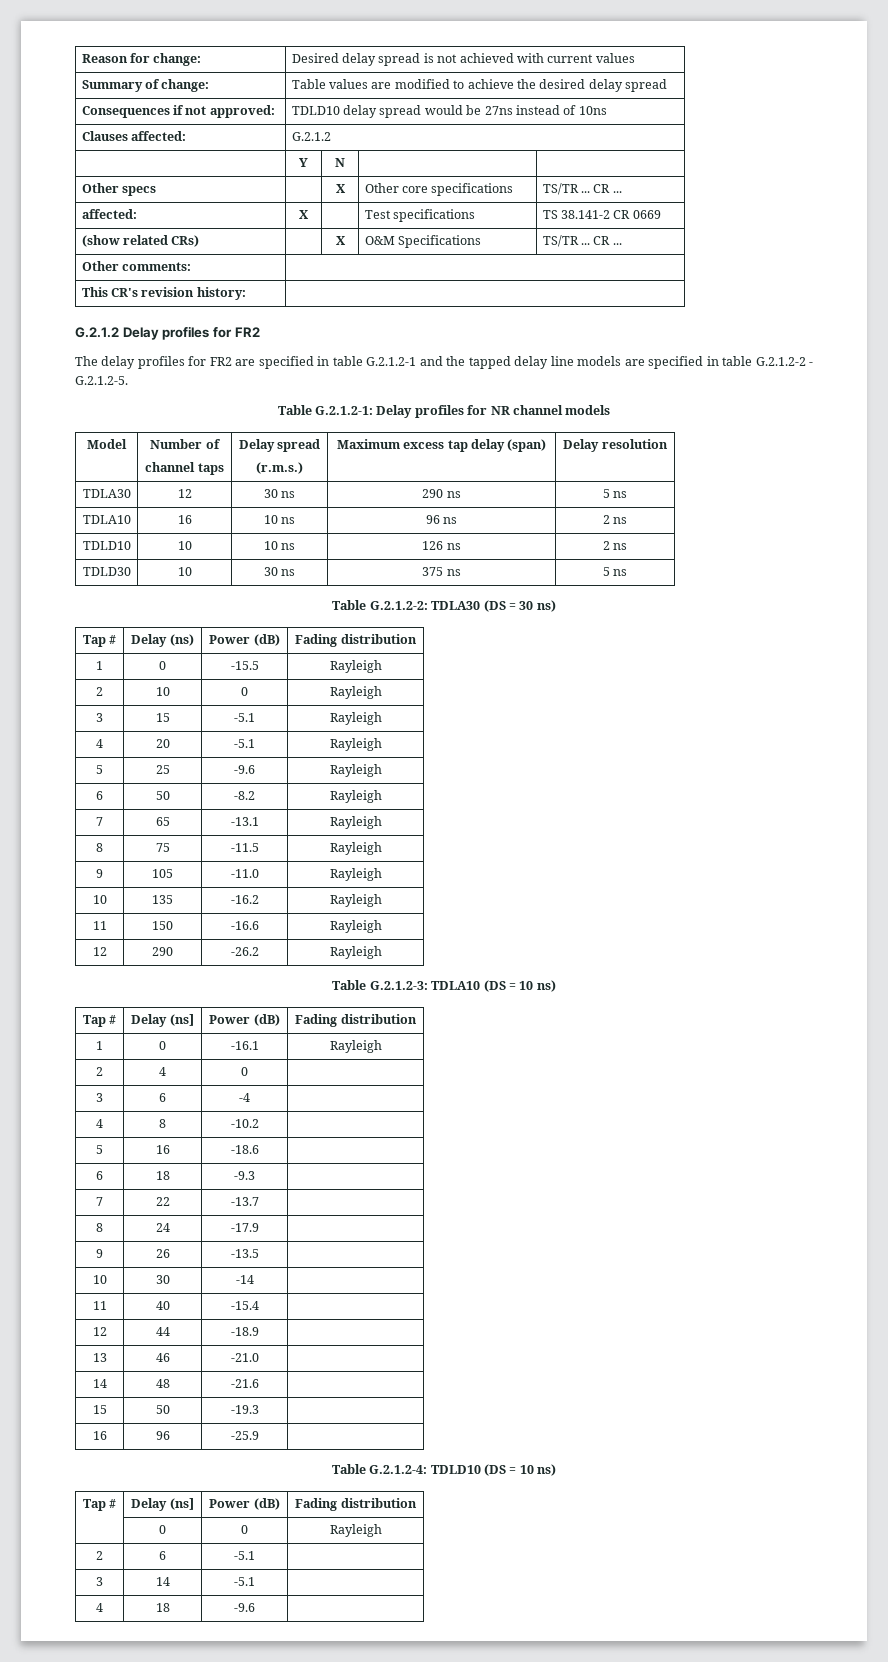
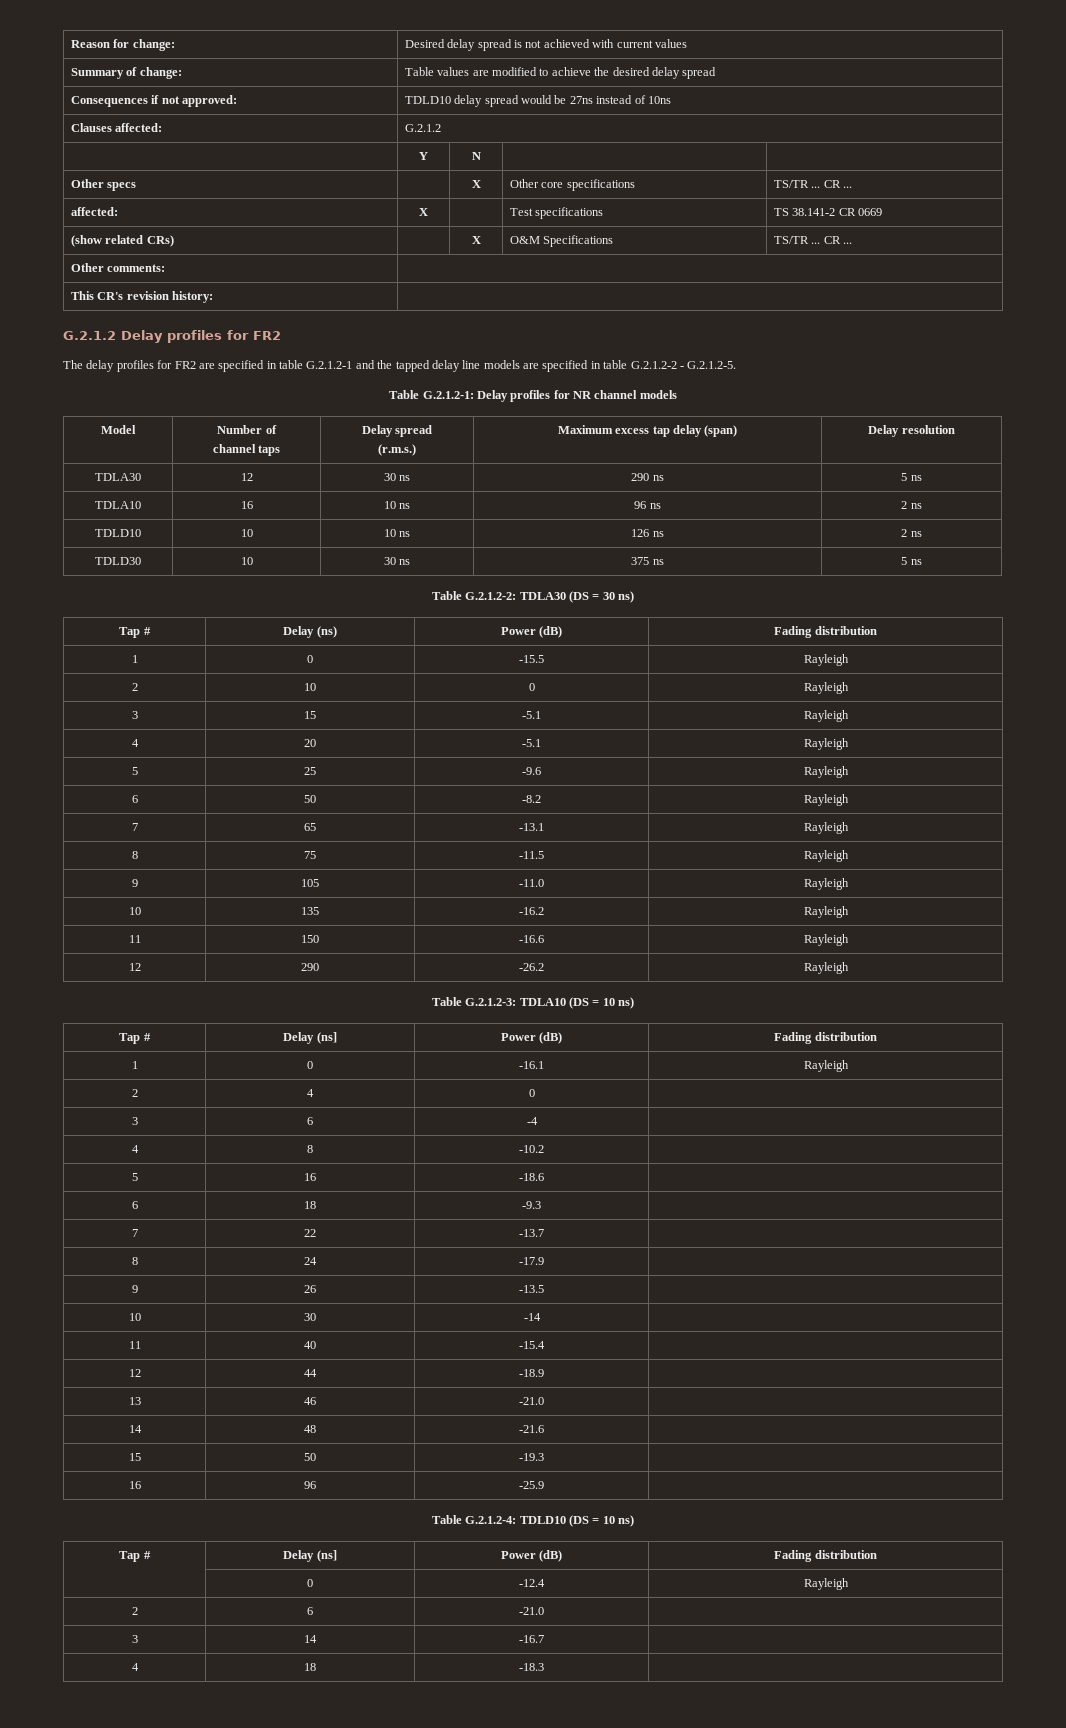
- | 0 | 0 | Rayleigh
+ | 0 | -12.4 | Rayleigh
- 2 | 6 | -5.1 |
+ 2 | 6 | -21.0 |
- 3 | 14 | -5.1 |
+ 3 | 14 | -16.7 |
- 4 | 18 | -9.6 |
+ 4 | 18 | -18.3 |

